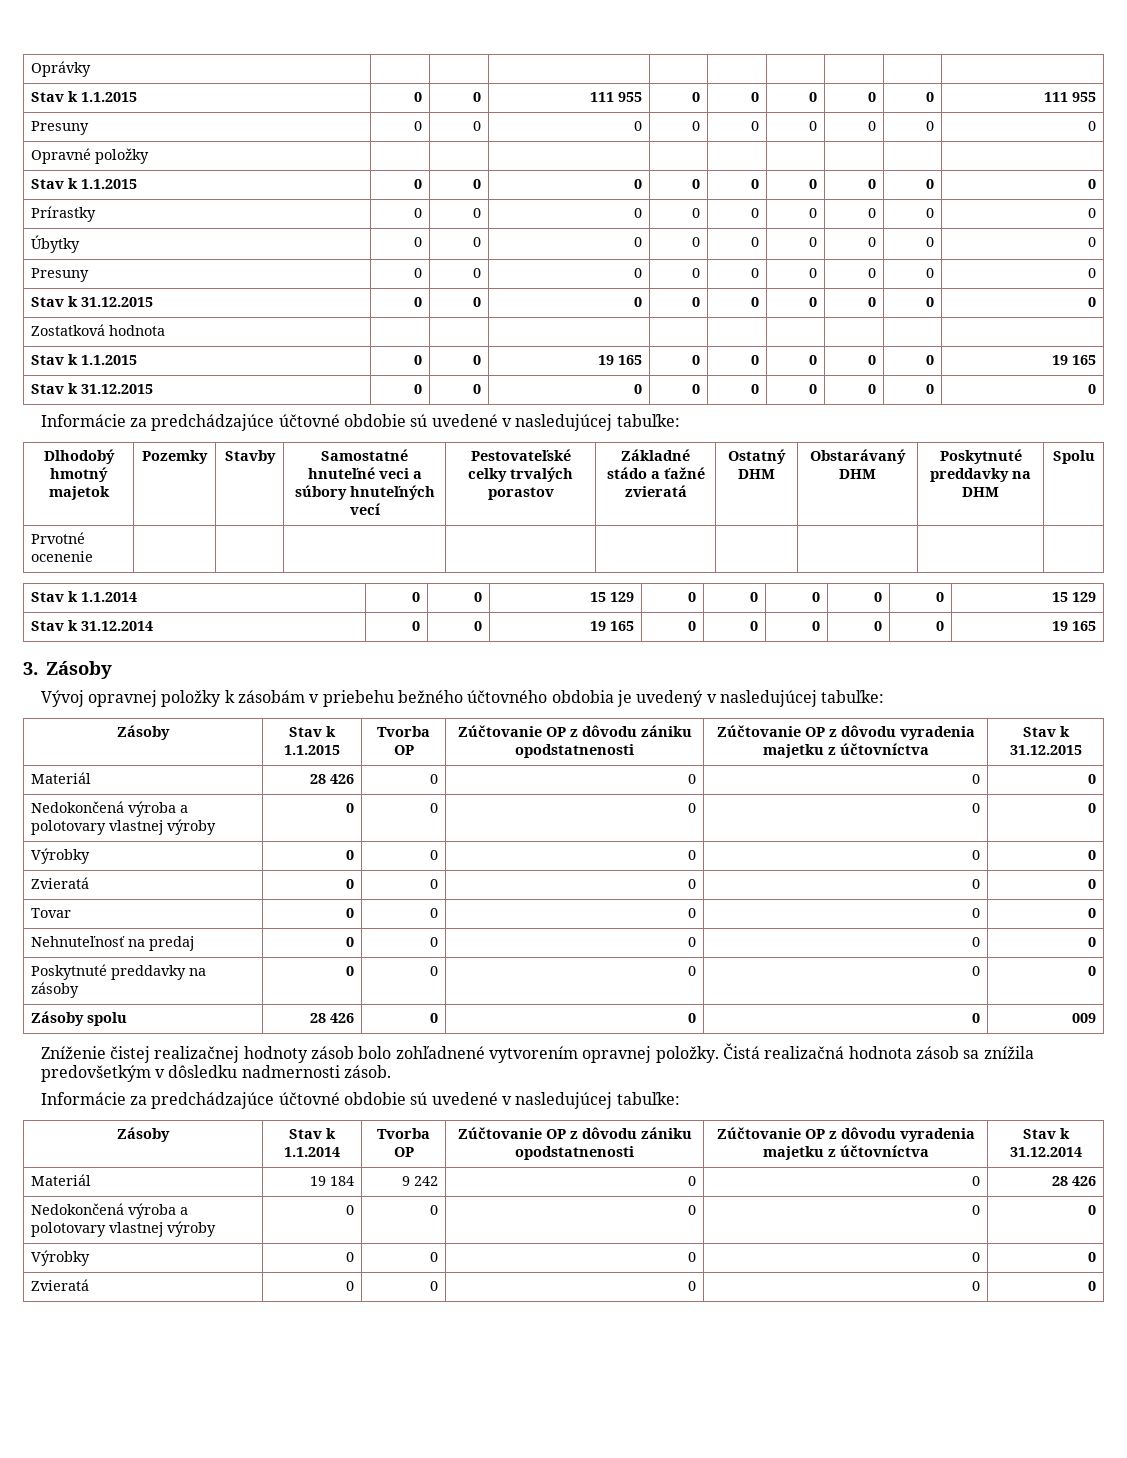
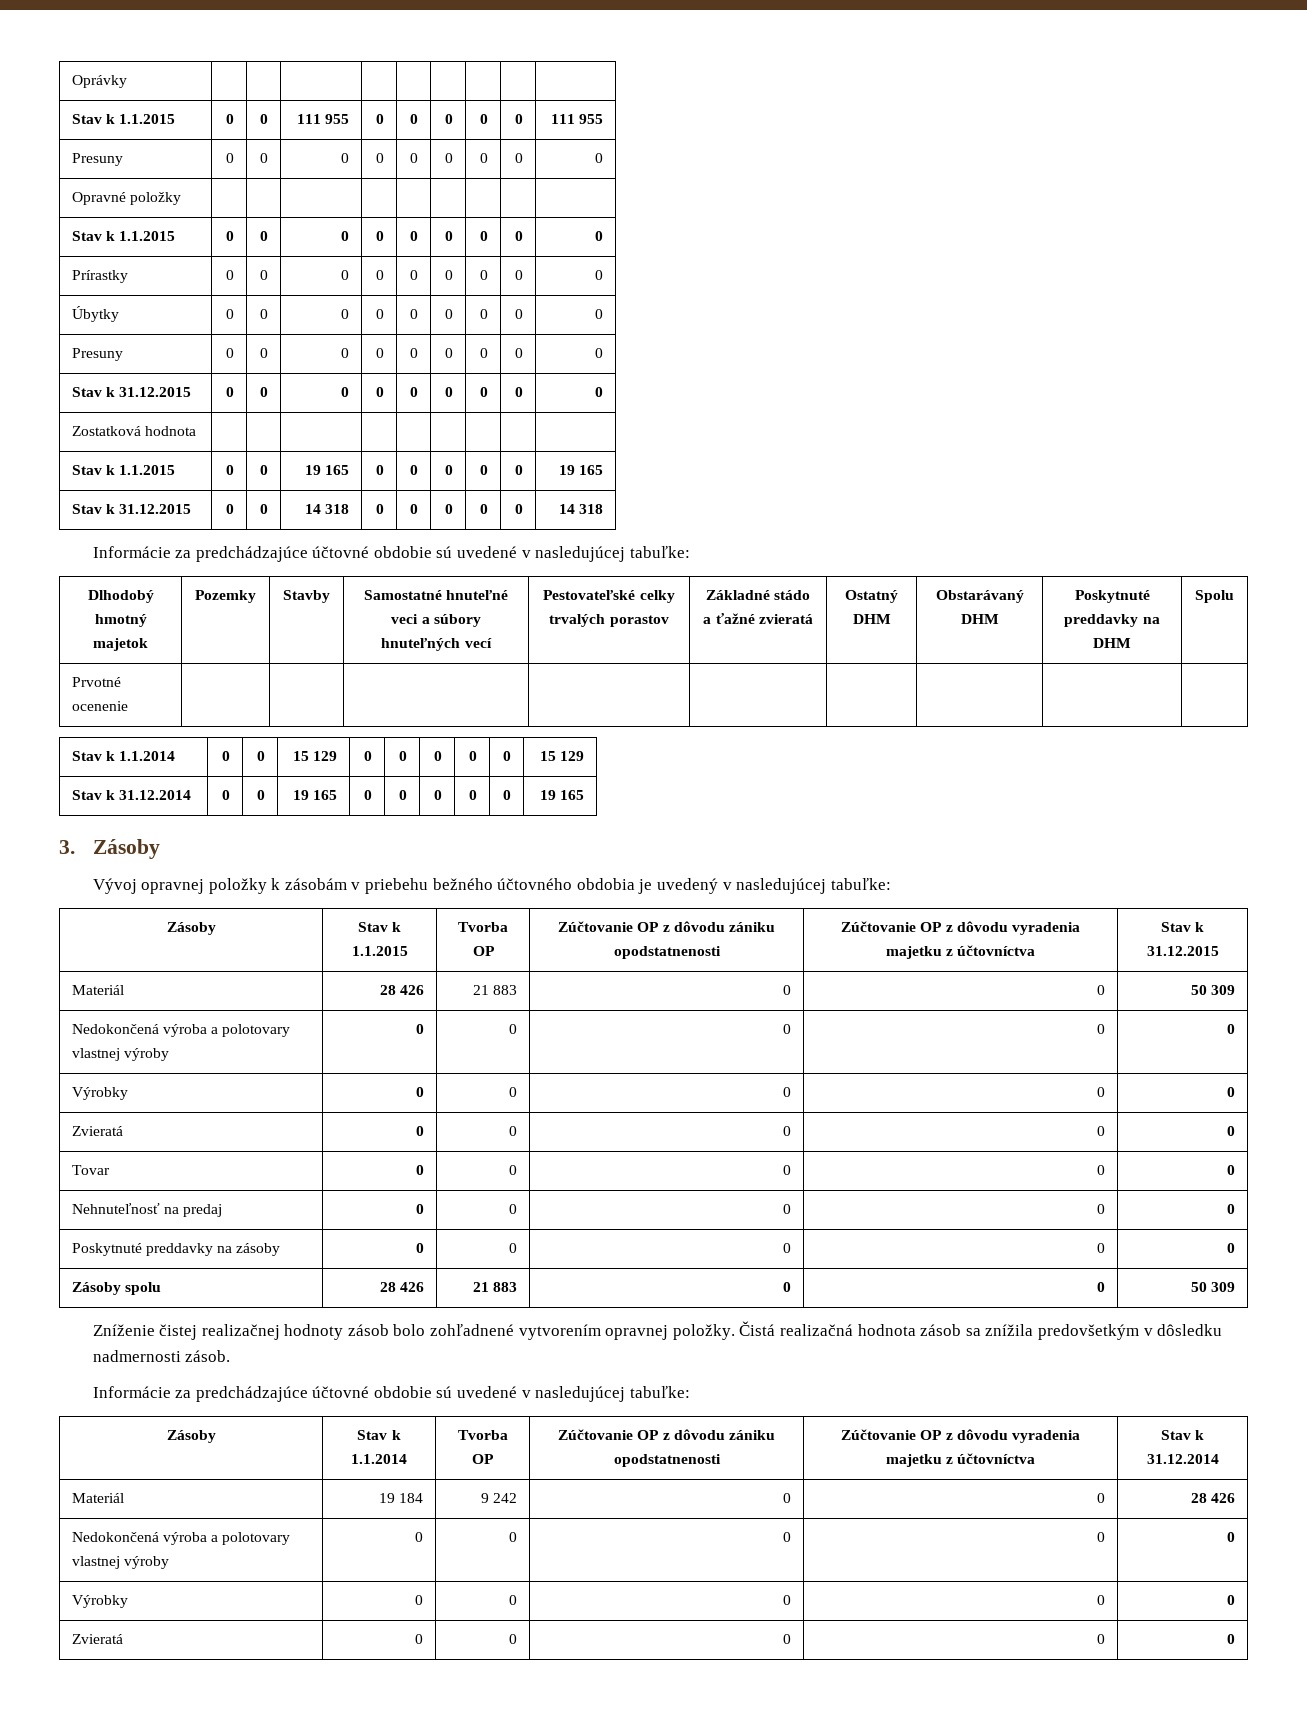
  Stav k 1.1.2015 | 0 | 0 | 19 165 | 0 | 0 | 0 | 0 | 0 | 19 165
- Stav k 31.12.2015 | 0 | 0 | 0 | 0 | 0 | 0 | 0 | 0 | 0
+ Stav k 31.12.2015 | 0 | 0 | 14 318 | 0 | 0 | 0 | 0 | 0 | 14 318
- Materiál | 28 426 | 0 | 0 | 0 | 0
+ Materiál | 28 426 | 21 883 | 0 | 0 | 50 309
- Zásoby spolu | 28 426 | 0 | 0 | 0 | 009
+ Zásoby spolu | 28 426 | 21 883 | 0 | 0 | 50 309

